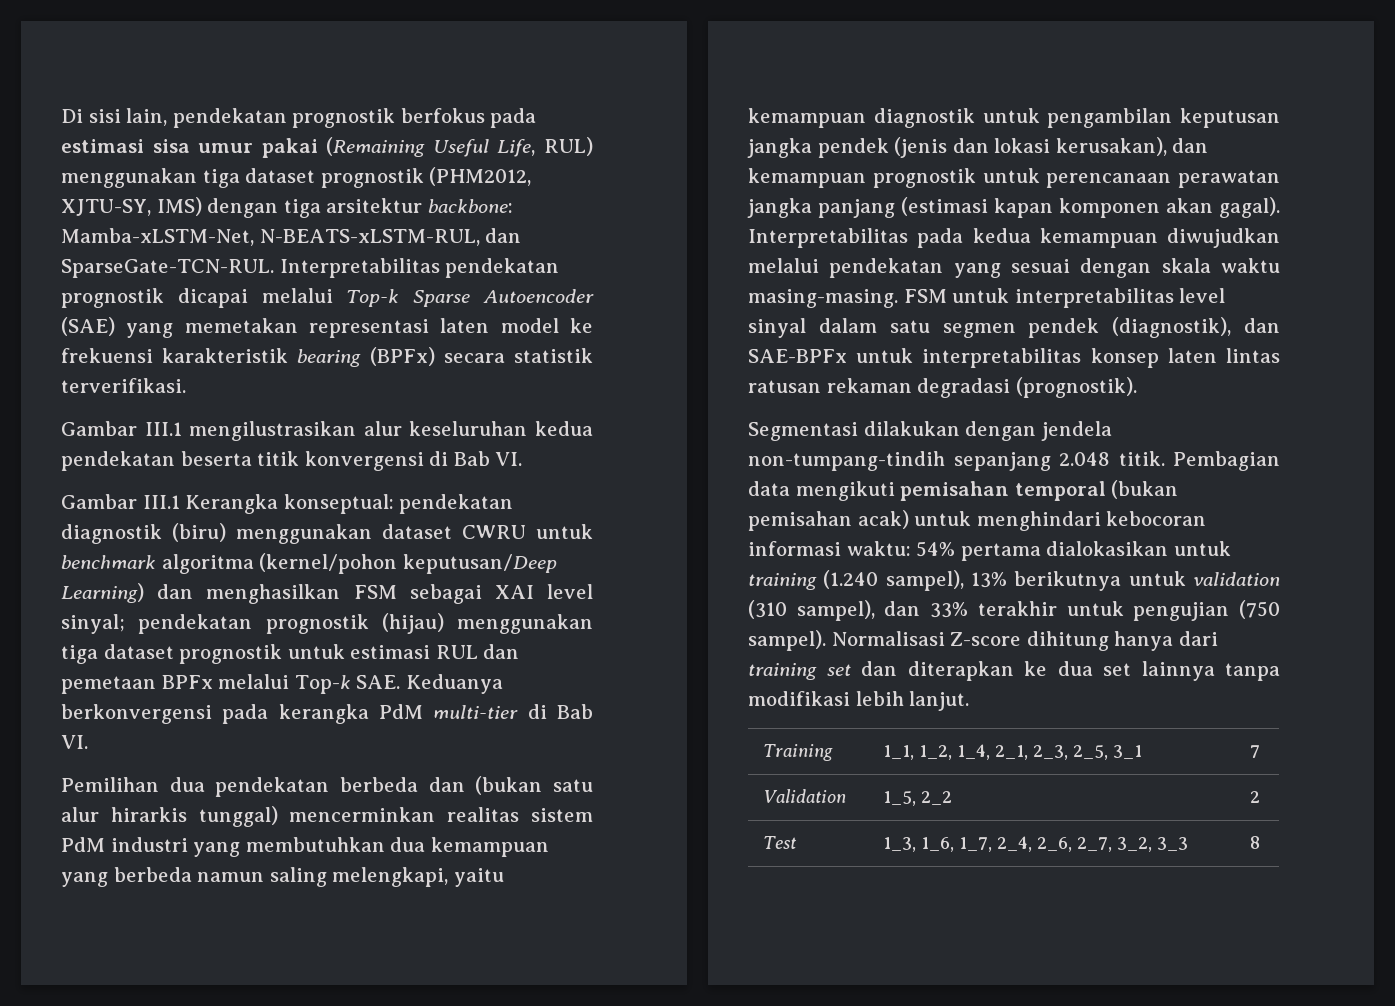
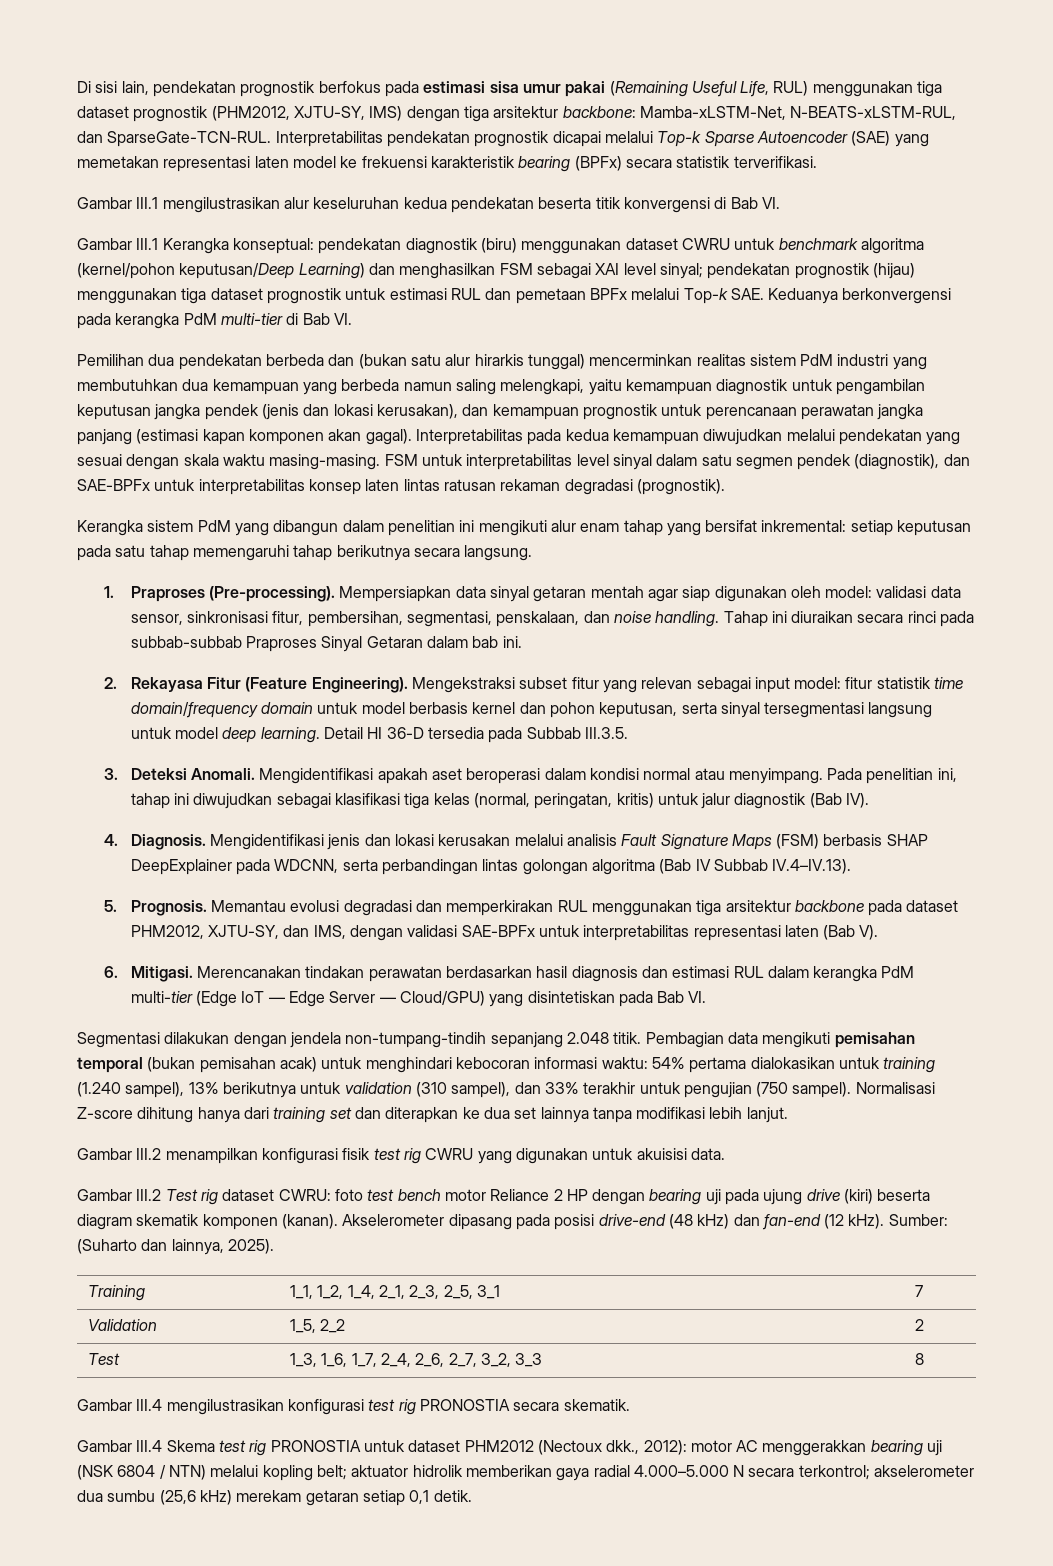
+ Kerangka sistem PdM yang dibangun dalam penelitian ini mengikuti alur enam tahap yang bersifat inkremental: setiap keputusan pada satu tahap memengaruhi tahap berikutnya secara langsung.
+ 1. Praproses (Pre-processing). Mempersiapkan data sinyal getaran mentah agar siap digunakan oleh model: validasi data sensor, sinkronisasi fitur, pembersihan, segmentasi, penskalaan, dan noise handling. Tahap ini diuraikan secara rinci pada subbab-subbab Praproses Sinyal Getaran dalam bab ini.
+ 2. Rekayasa Fitur (Feature Engineering). Mengekstraksi subset fitur yang relevan sebagai input model: fitur statistik time domain/frequency domain untuk model berbasis kernel dan pohon keputusan, serta sinyal tersegmentasi langsung untuk model deep learning. Detail HI 36-D tersedia pada Subbab III.3.5.
+ 3. Deteksi Anomali. Mengidentifikasi apakah aset beroperasi dalam kondisi normal atau menyimpang. Pada penelitian ini, tahap ini diwujudkan sebagai klasifikasi tiga kelas (normal, peringatan, kritis) untuk jalur diagnostik (Bab IV).
+ 4. Diagnosis. Mengidentifikasi jenis dan lokasi kerusakan melalui analisis Fault Signature Maps (FSM) berbasis SHAP DeepExplainer pada WDCNN, serta perbandingan lintas golongan algoritma (Bab IV Subbab IV.4–IV.13).
+ 5. Prognosis. Memantau evolusi degradasi dan memperkirakan RUL menggunakan tiga arsitektur backbone pada dataset PHM2012, XJTU-SY, dan IMS, dengan validasi SAE-BPFx untuk interpretabilitas representasi laten (Bab V).
+ 6. Mitigasi. Merencanakan tindakan perawatan berdasarkan hasil diagnosis dan estimasi RUL dalam kerangka PdM multi-tier (Edge IoT — Edge Server — Cloud/GPU) yang disintetiskan pada Bab VI.
+ Gambar III.2 menampilkan konfigurasi fisik test rig CWRU yang digunakan untuk akuisisi data.
+ Gambar III.2 Test rig dataset CWRU: foto test bench motor Reliance 2 HP dengan bearing uji pada ujung drive (kiri) beserta diagram skematik komponen (kanan). Akselerometer dipasang pada posisi drive-end (48 kHz) dan fan-end (12 kHz). Sumber: (Suharto dan lainnya, 2025).
+ Gambar III.4 mengilustrasikan konfigurasi test rig PRONOSTIA secara skematik.
+ Gambar III.4 Skema test rig PRONOSTIA untuk dataset PHM2012 (Nectoux dkk., 2012): motor AC menggerakkan bearing uji (NSK 6804 / NTN) melalui kopling belt; aktuator hidrolik memberikan gaya radial 4.000–5.000 N secara terkontrol; akselerometer dua sumbu (25,6 kHz) merekam getaran setiap 0,1 detik.

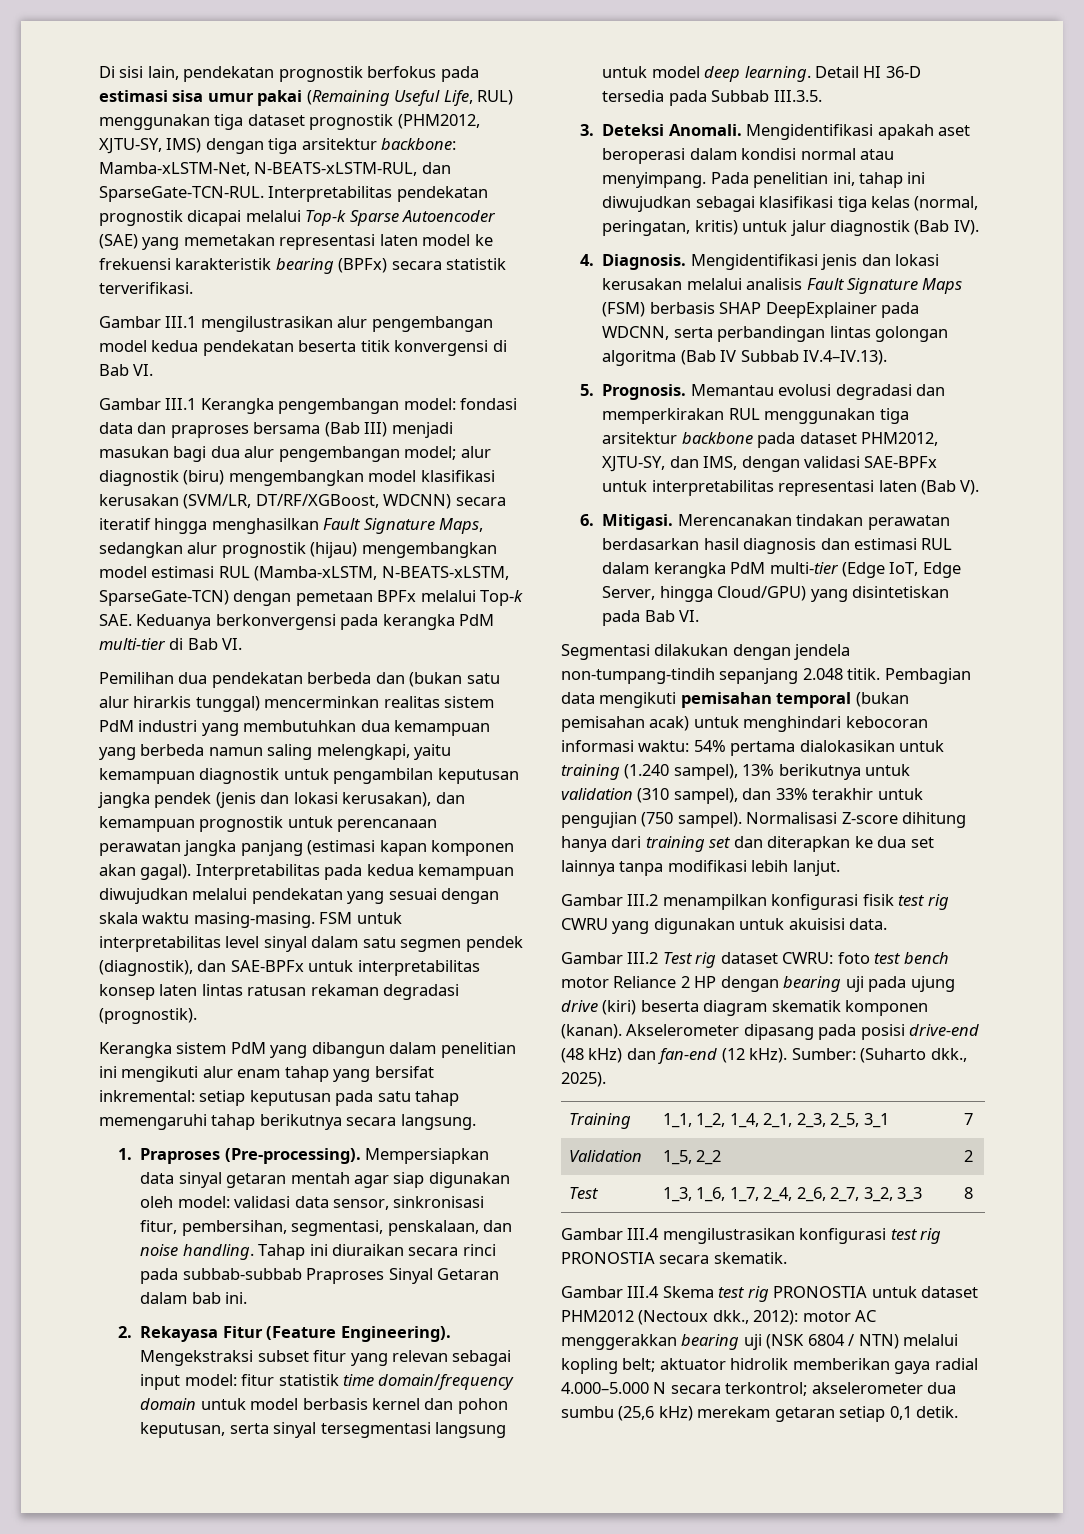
- Gambar III.1 mengilustrasikan alur keseluruhan kedua pendekatan beserta titik konvergensi di Bab VI.
+ Gambar III.1 mengilustrasikan alur pengembangan model kedua pendekatan beserta titik konvergensi di Bab VI.
- Gambar III.1 Kerangka konseptual: pendekatan diagnostik (biru) menggunakan dataset CWRU untuk benchmark algoritma (kernel/pohon keputusan/Deep Learning) dan menghasilkan FSM sebagai XAI level sinyal; pendekatan prognostik (hijau) menggunakan tiga dataset prognostik untuk estimasi RUL dan pemetaan BPFx melalui Top-k SAE. Keduanya berkonvergensi pada kerangka PdM multi-tier di Bab VI.
+ Gambar III.1 Kerangka pengembangan model: fondasi data dan praproses bersama (Bab III) menjadi masukan bagi dua alur pengembangan model; alur diagnostik (biru) mengembangkan model klasifikasi kerusakan (SVM/LR, DT/RF/XGBoost, WDCNN) secara iteratif hingga menghasilkan Fault Signature Maps, sedangkan alur prognostik (hijau) mengembangkan model estimasi RUL (Mamba-xLSTM, N-BEATS-xLSTM, SparseGate-TCN) dengan pemetaan BPFx melalui Top-k SAE. Keduanya berkonvergensi pada kerangka PdM multi-tier di Bab VI.
- Merencanakan tindakan perawatan berdasarkan hasil diagnosis dan estimasi RUL dalam kerangka PdM multi-tier (Edge IoT — Edge Server — Cloud/GPU) yang disintetiskan pada Bab VI.
+ Merencanakan tindakan perawatan berdasarkan hasil diagnosis dan estimasi RUL dalam kerangka PdM multi-tier (Edge IoT, Edge Server, hingga Cloud/GPU) yang disintetiskan pada Bab VI.
- Sumber: (Suharto dan lainnya, 2025).
+ Sumber: (Suharto dkk., 2025).

